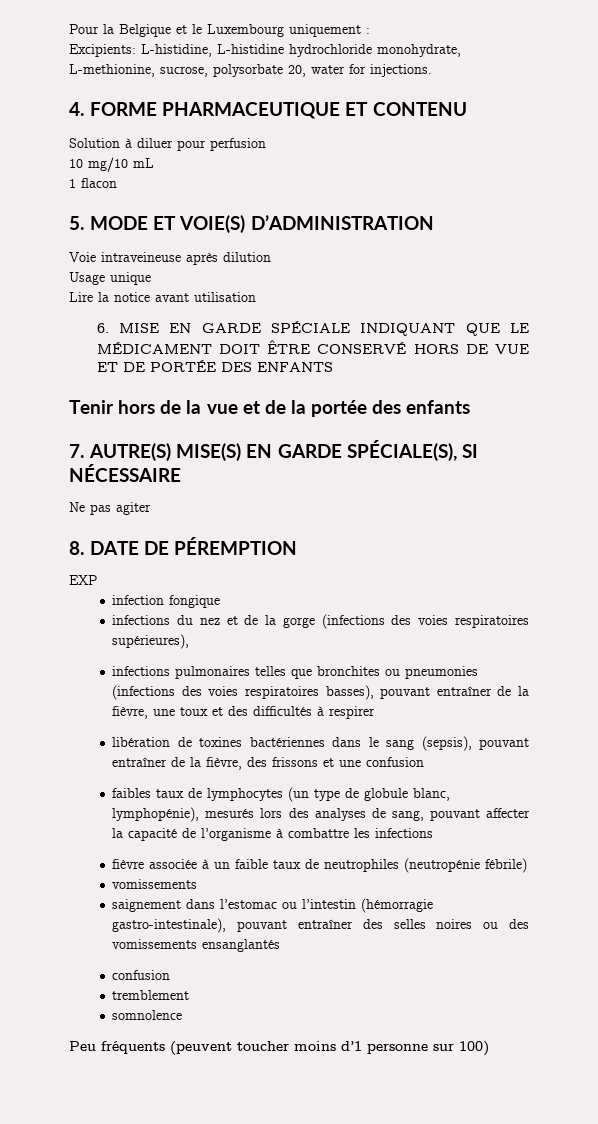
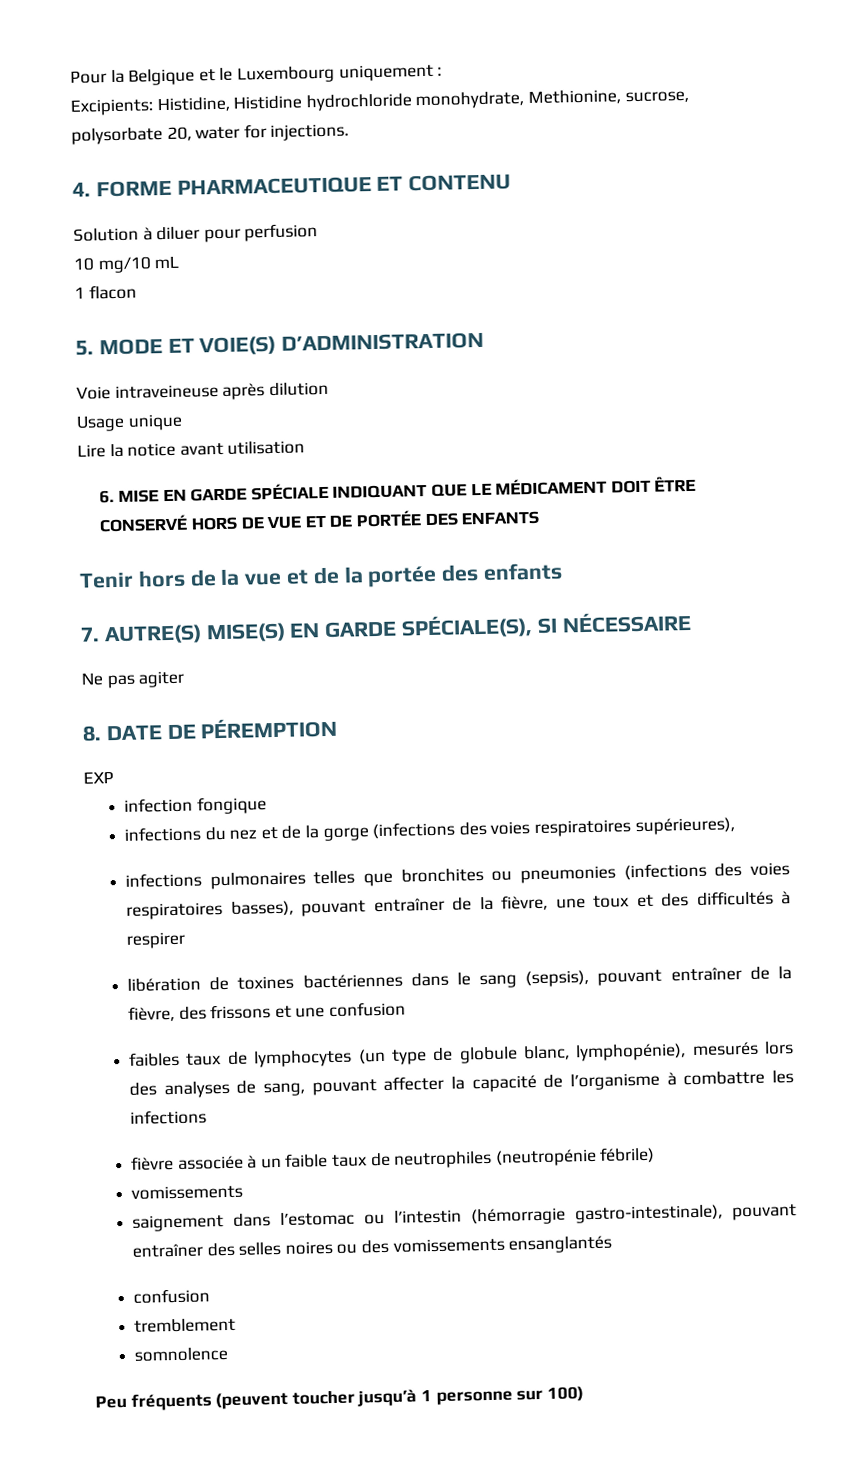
- Excipients: L-histidine, L-histidine hydrochloride monohydrate, L-methionine, sucrose, polysorbate 20, water for injections.
+ Excipients: Histidine, Histidine hydrochloride monohydrate, Methionine, sucrose, polysorbate 20, water for injections.
- Peu fréquents (peuvent toucher moins d’1 personne sur 100)
+ Peu fréquents (peuvent toucher jusqu’à 1 personne sur 100)

